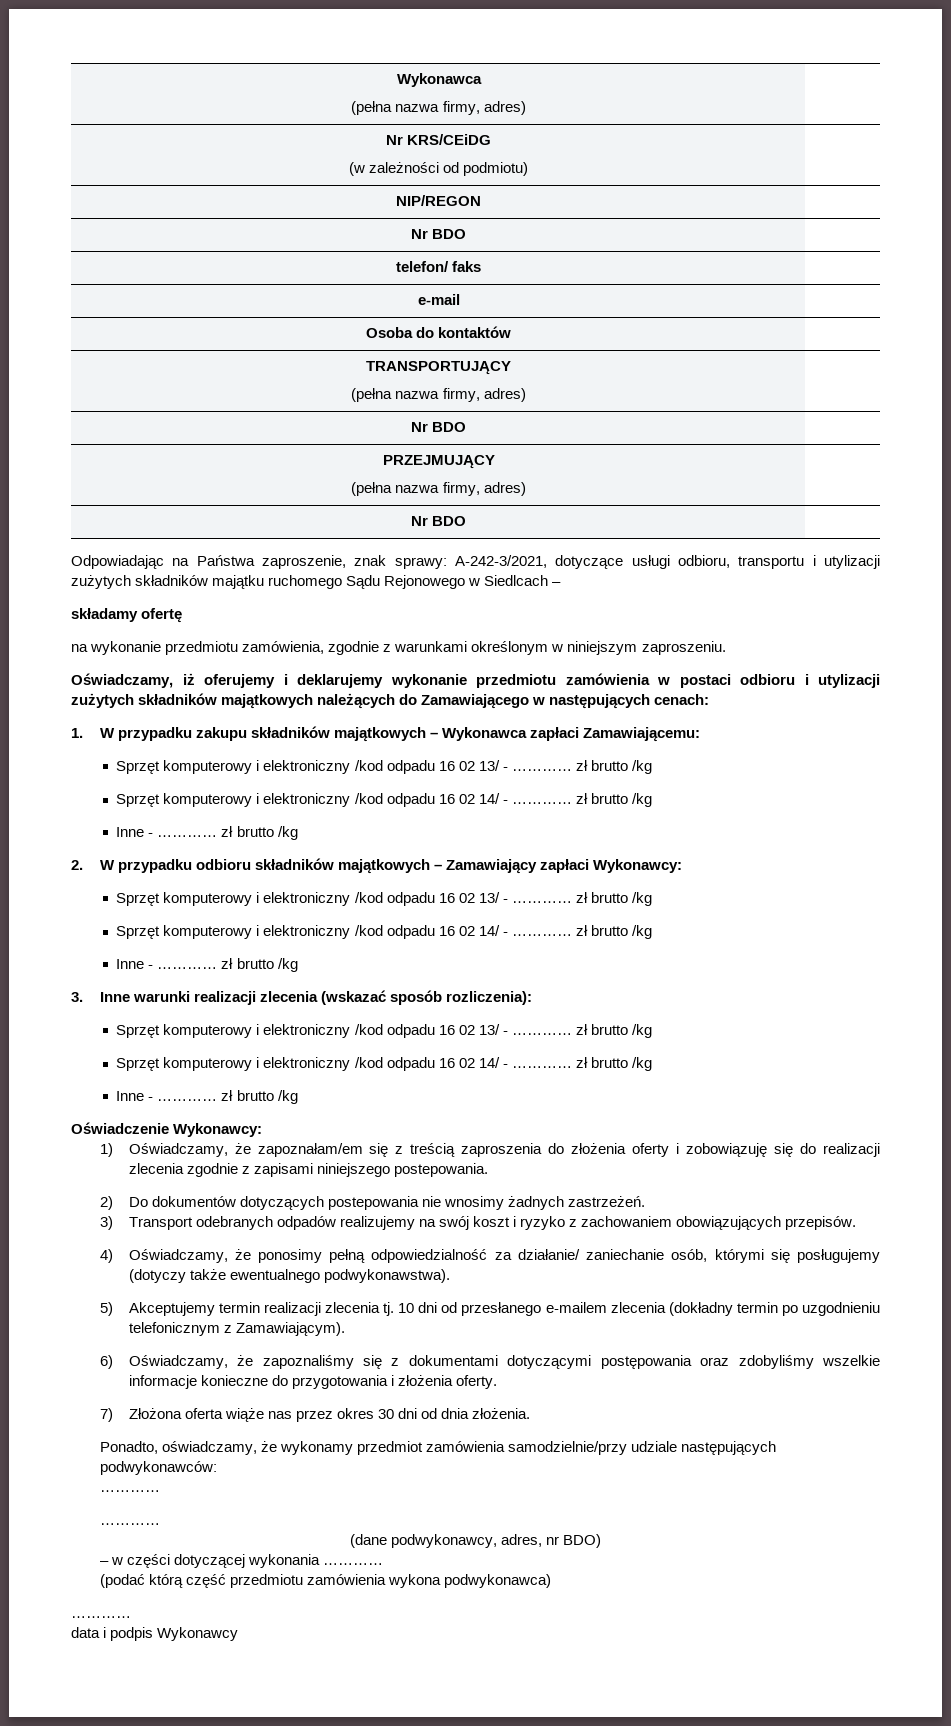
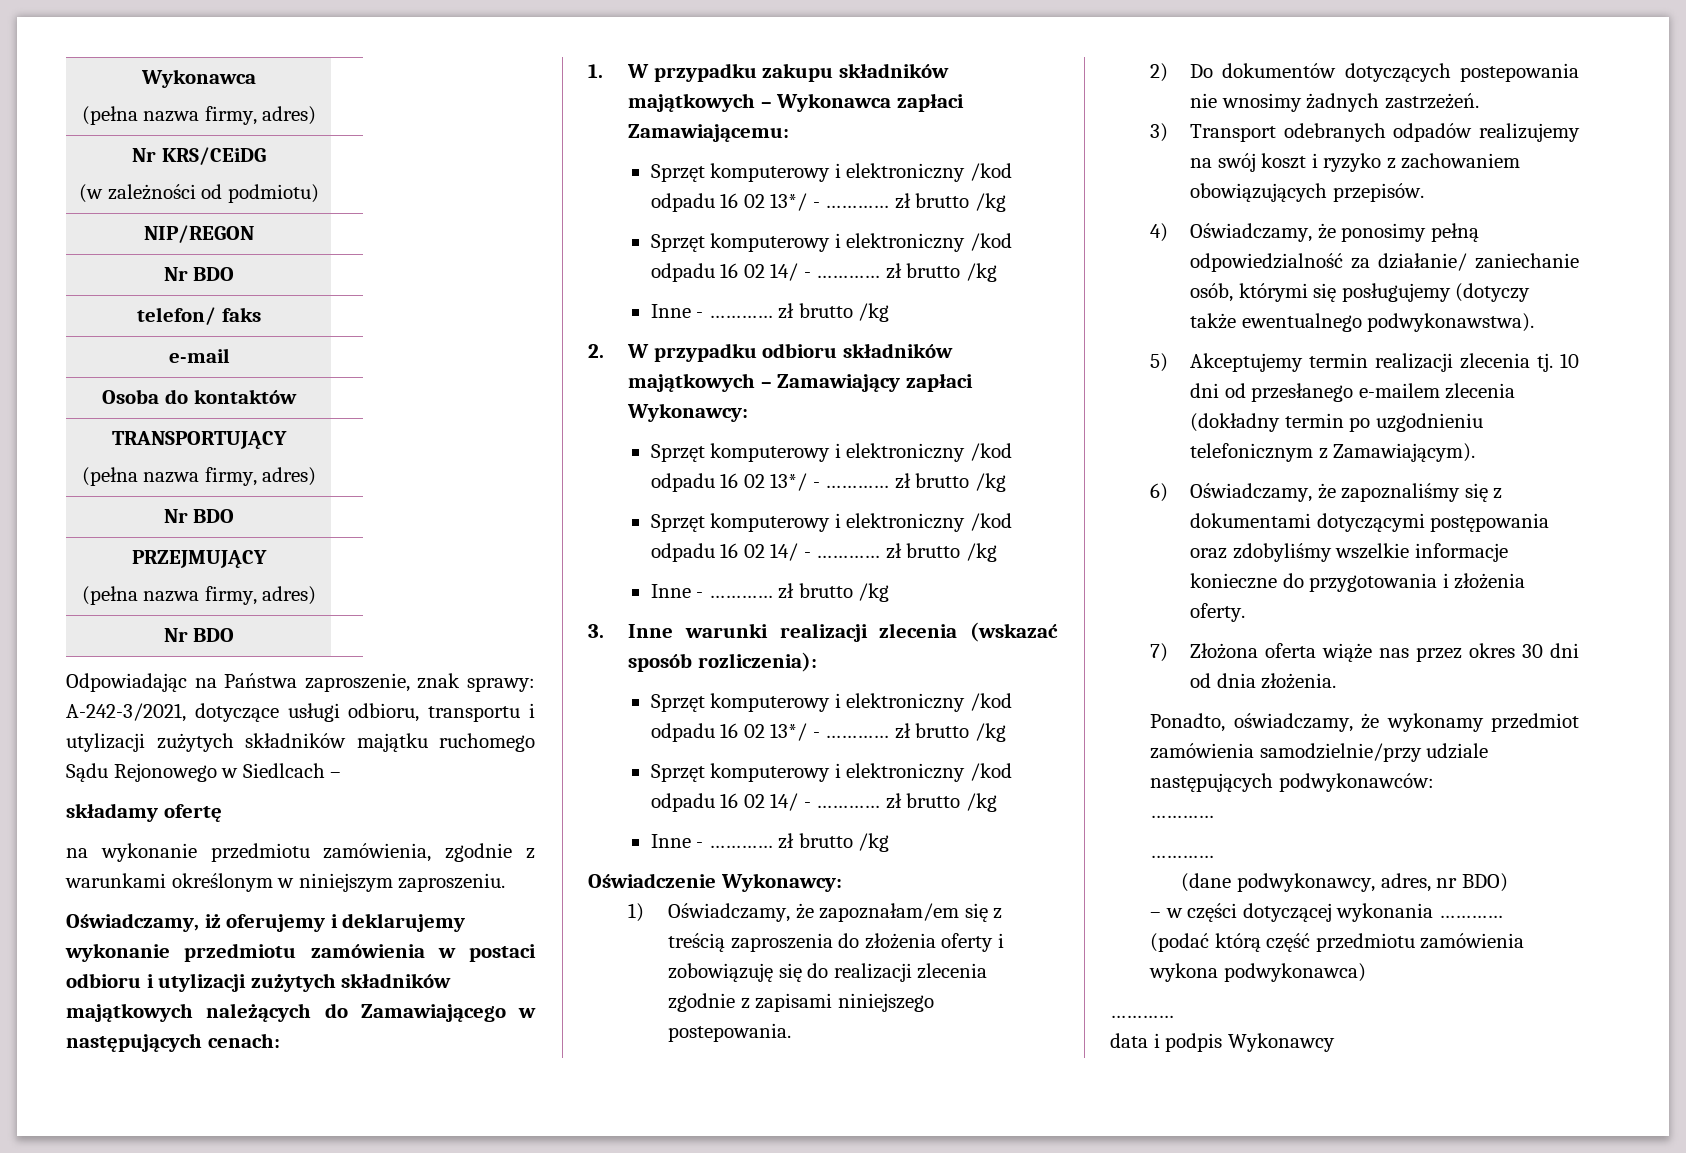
  1. W przypadku zakupu składników majątkowych – Wykonawca zapłaci Zamawiającemu:
- Sprzęt komputerowy i elektroniczny /kod odpadu 16 02 13/ - ………… zł brutto /kg
+ Sprzęt komputerowy i elektroniczny /kod odpadu 16 02 13*/ - ………… zł brutto /kg
  2. W przypadku odbioru składników majątkowych – Zamawiający zapłaci Wykonawcy:
- Sprzęt komputerowy i elektroniczny /kod odpadu 16 02 13/ - ………… zł brutto /kg
+ Sprzęt komputerowy i elektroniczny /kod odpadu 16 02 13*/ - ………… zł brutto /kg
  3. Inne warunki realizacji zlecenia (wskazać sposób rozliczenia):
- Sprzęt komputerowy i elektroniczny /kod odpadu 16 02 13/ - ………… zł brutto /kg
+ Sprzęt komputerowy i elektroniczny /kod odpadu 16 02 13*/ - ………… zł brutto /kg

